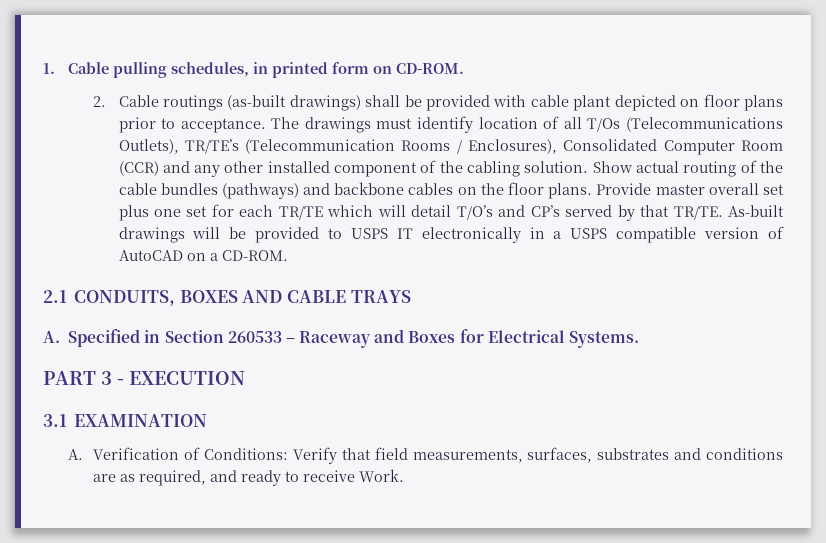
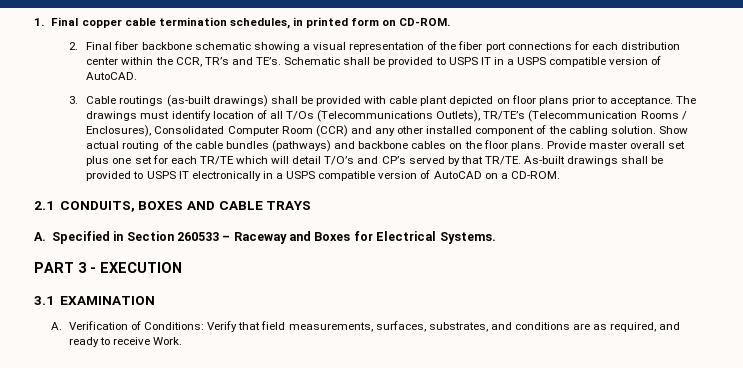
- 1. Cable pulling schedules, in printed form on CD-ROM.
+ 1. Final copper cable termination schedules, in printed form on CD-ROM.
- 2. Cable routings (as-built drawings) shall be provided with cable plant depicted on floor plans prior to acceptance.
+ 2. Final fiber backbone schematic showing a visual representation of the fiber port connections for each distribution center within the CCR, TR’s and TE’s. Schematic shall be provided to USPS IT in a USPS compatible version of AutoCAD.
+ 3. Cable routings (as-built drawings) shall be provided with cable plant depicted on floor plans prior to acceptance.
- As-built drawings will be provided to USPS IT electronically in a USPS compatible version of AutoCAD on a CD-ROM.
+ As-built drawings shall be provided to USPS IT electronically in a USPS compatible version of AutoCAD on a CD-ROM.
- A. Verification of Conditions: Verify that field measurements, surfaces, substrates and conditions are as required, and ready to receive Work.
+ A. Verification of Conditions: Verify that field measurements, surfaces, substrates, and conditions are as required, and ready to receive Work.

